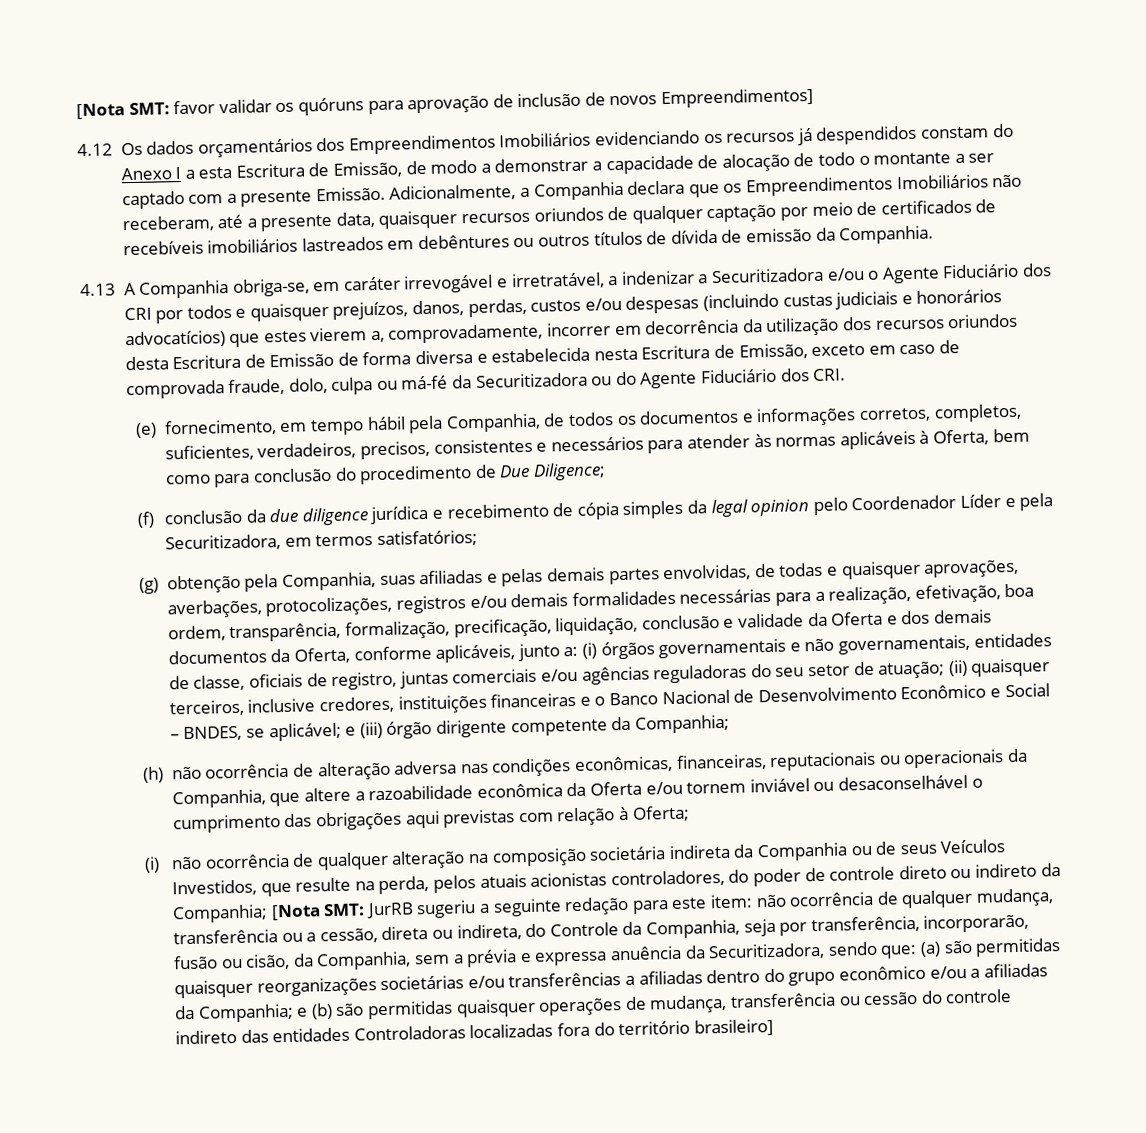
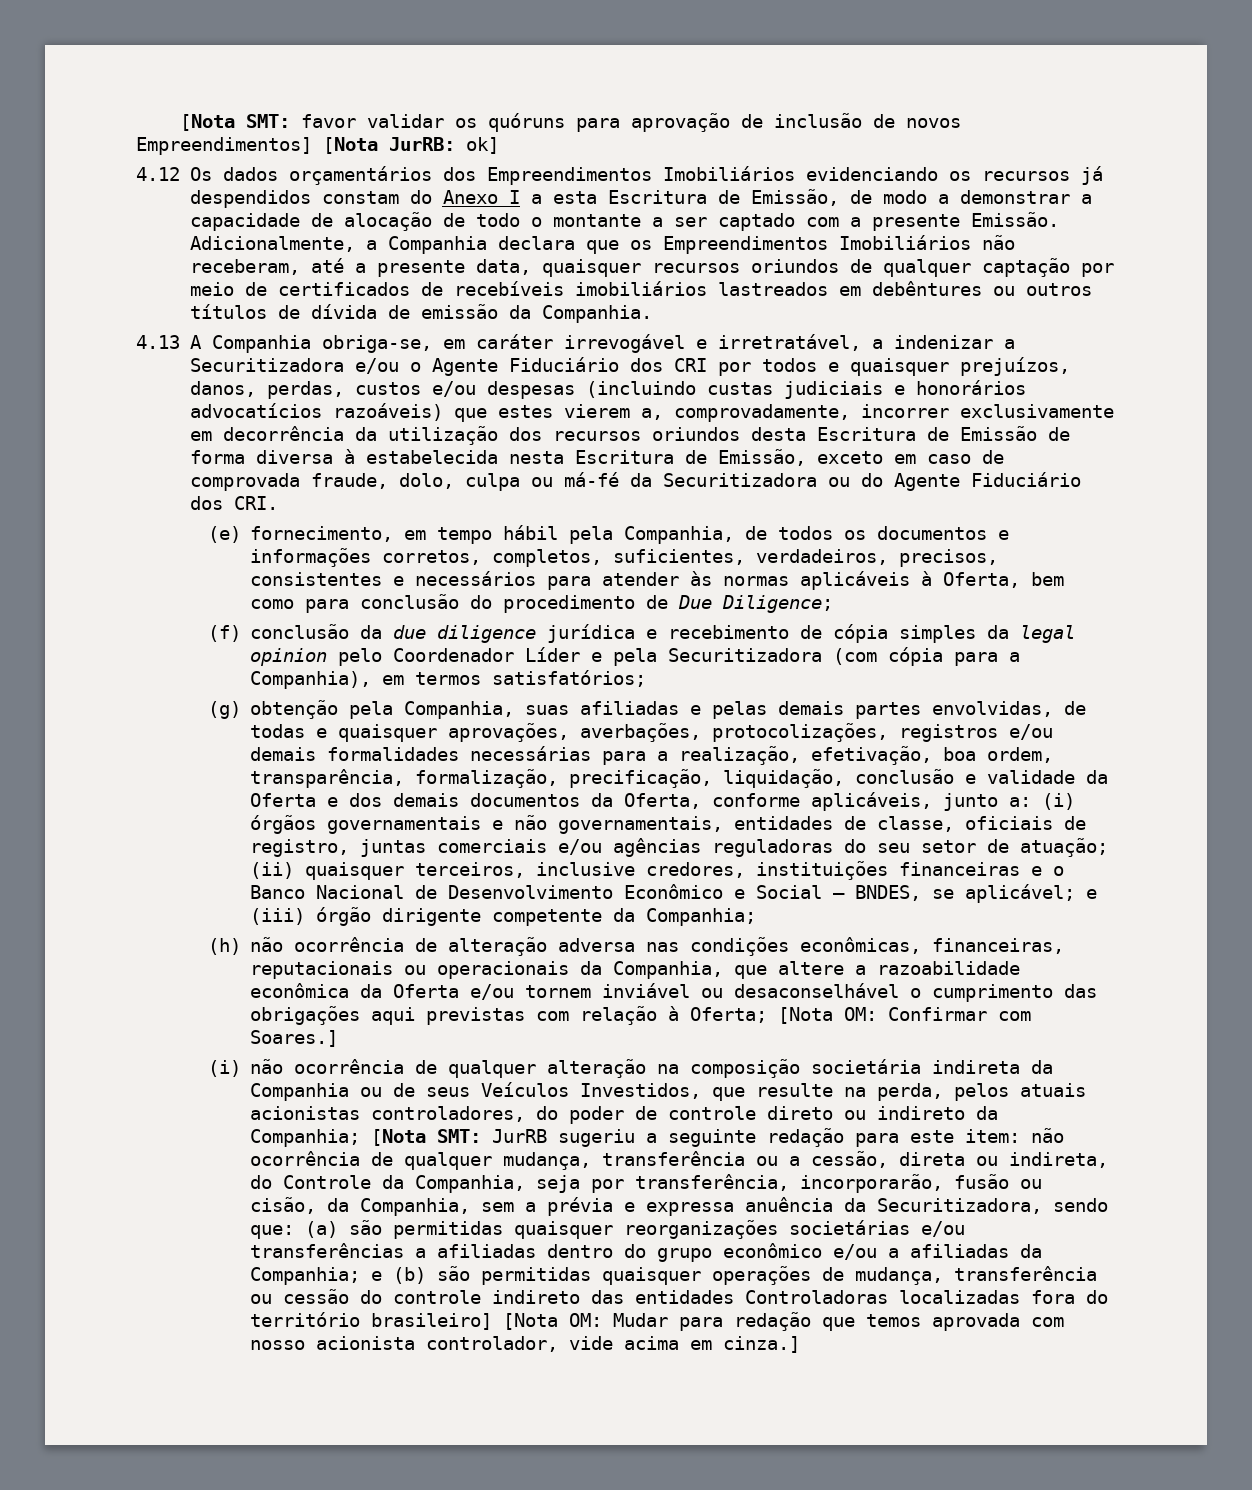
- [Nota SMT: favor validar os quóruns para aprovação de inclusão de novos Empreendimentos]
+ [Nota SMT: favor validar os quóruns para aprovação de inclusão de novos Empreendimentos] [Nota JurRB: ok]
- 4.13 A Companhia obriga-se, em caráter irrevogável e irretratável, a indenizar a Securitizadora e/ou o Agente Fiduciário dos CRI por todos e quaisquer prejuízos, danos, perdas, custos e/ou despesas (incluindo custas judiciais e honorários advocatícios) que estes vierem a, comprovadamente, incorrer em decorrência da utilização dos recursos oriundos desta Escritura de Emissão de forma diversa e estabelecida nesta Escritura de Emissão, exceto em caso de comprovada fraude, dolo, culpa ou má-fé da Securitizadora ou do Agente Fiduciário dos CRI.
+ 4.13 A Companhia obriga-se, em caráter irrevogável e irretratável, a indenizar a Securitizadora e/ou o Agente Fiduciário dos CRI por todos e quaisquer prejuízos, danos, perdas, custos e/ou despesas (incluindo custas judiciais e honorários advocatícios razoáveis) que estes vierem a, comprovadamente, incorrer exclusivamente em decorrência da utilização dos recursos oriundos desta Escritura de Emissão de forma diversa à estabelecida nesta Escritura de Emissão, exceto em caso de comprovada fraude, dolo, culpa ou má-fé da Securitizadora ou do Agente Fiduciário dos CRI.
- (f) conclusão da due diligence jurídica e recebimento de cópia simples da legal opinion pelo Coordenador Líder e pela Securitizadora, em termos satisfatórios;
+ (f) conclusão da due diligence jurídica e recebimento de cópia simples da legal opinion pelo Coordenador Líder e pela Securitizadora (com cópia para a Companhia), em termos satisfatórios;
- (h) não ocorrência de alteração adversa nas condições econômicas, financeiras, reputacionais ou operacionais da Companhia, que altere a razoabilidade econômica da Oferta e/ou tornem inviável ou desaconselhável o cumprimento das obrigações aqui previstas com relação à Oferta;
+ (h) não ocorrência de alteração adversa nas condições econômicas, financeiras, reputacionais ou operacionais da Companhia, que altere a razoabilidade econômica da Oferta e/ou tornem inviável ou desaconselhável o cumprimento das obrigações aqui previstas com relação à Oferta; [Nota OM: Confirmar com Soares.]
- e (b) são permitidas quaisquer operações de mudança, transferência ou cessão do controle indireto das entidades Controladoras localizadas fora do território brasileiro]
+ e (b) são permitidas quaisquer operações de mudança, transferência ou cessão do controle indireto das entidades Controladoras localizadas fora do território brasileiro] [Nota OM: Mudar para redação que temos aprovada com nosso acionista controlador, vide acima em cinza.]

